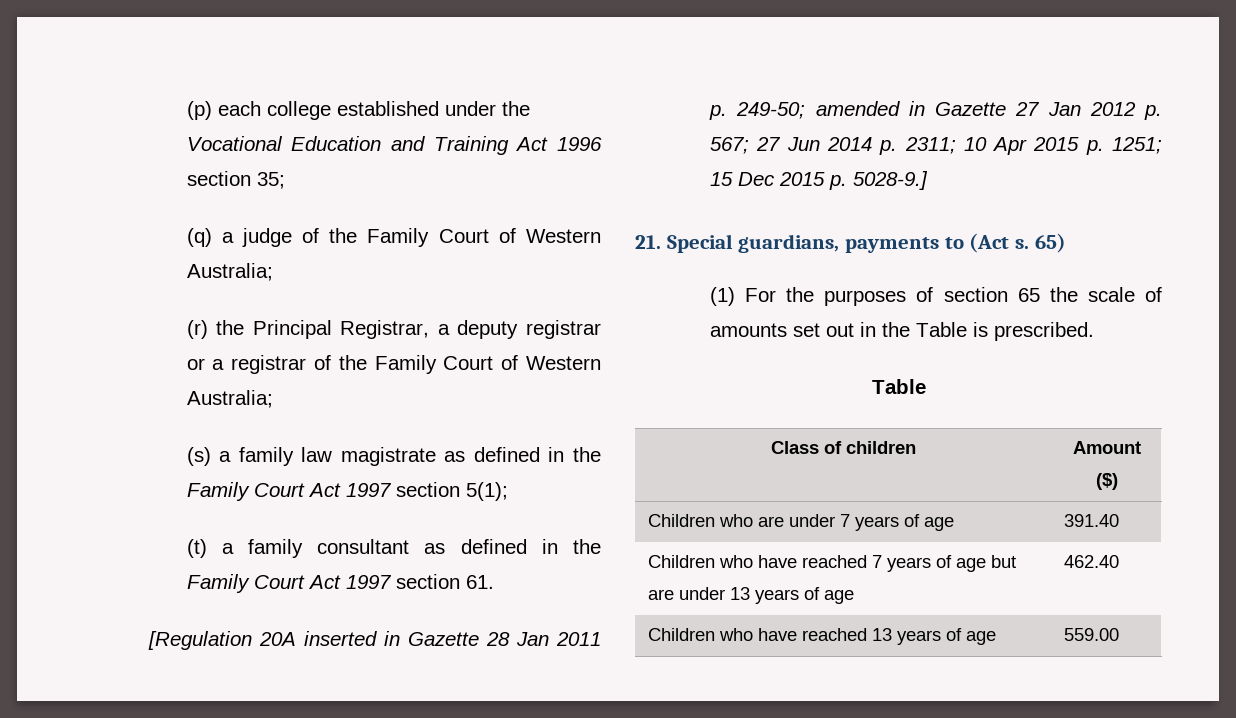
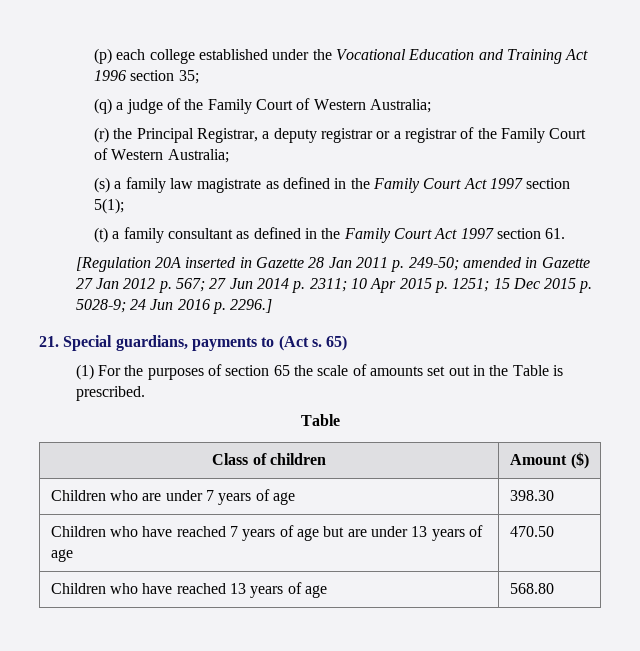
- [Regulation 20A inserted in Gazette 28 Jan 2011 p. 249-50; amended in Gazette 27 Jan 2012 p. 567; 27 Jun 2014 p. 2311; 10 Apr 2015 p. 1251; 15 Dec 2015 p. 5028-9.]
+ [Regulation 20A inserted in Gazette 28 Jan 2011 p. 249-50; amended in Gazette 27 Jan 2012 p. 567; 27 Jun 2014 p. 2311; 10 Apr 2015 p. 1251; 15 Dec 2015 p. 5028-9; 24 Jun 2016 p. 2296.]
- Children who are under 7 years of age | 391.40
+ Children who are under 7 years of age | 398.30
- Children who have reached 7 years of age but are under 13 years of age | 462.40
+ Children who have reached 7 years of age but are under 13 years of age | 470.50
- Children who have reached 13 years of age | 559.00
+ Children who have reached 13 years of age | 568.80

